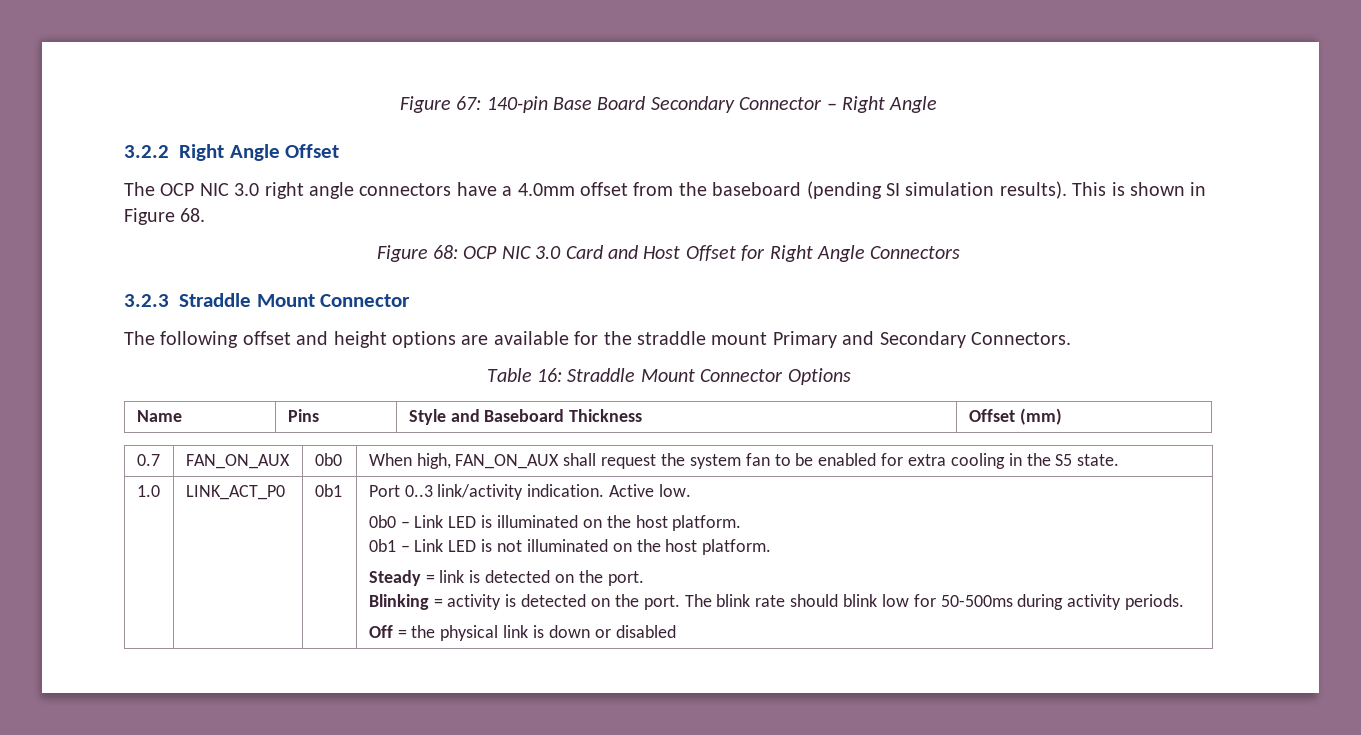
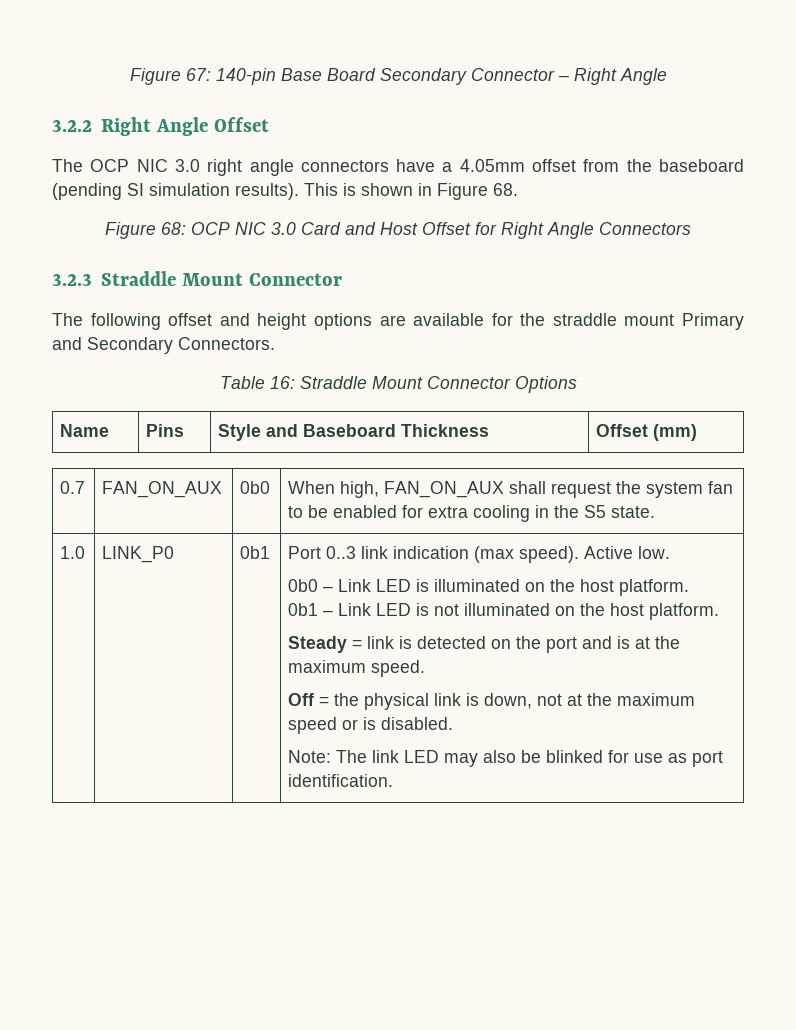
- The OCP NIC 3.0 right angle connectors have a 4.0mm offset from the baseboard (pending SI simulation results).
+ The OCP NIC 3.0 right angle connectors have a 4.05mm offset from the baseboard (pending SI simulation results).
- LINK_ACT_P0
+ LINK_P0
- Port 0..3 link/activity indication.
+ Port 0..3 link indication (max speed).
- Steady = link is detected on the port.
- Blinking = activity is detected on the port. The blink rate should blink low for 50-500ms during activity periods.
+ Steady = link is detected on the port and is at the maximum speed.
- Off = the physical link is down or disabled
+ Off = the physical link is down, not at the maximum speed or is disabled.
+ Note: The link LED may also be blinked for use as port identification.

